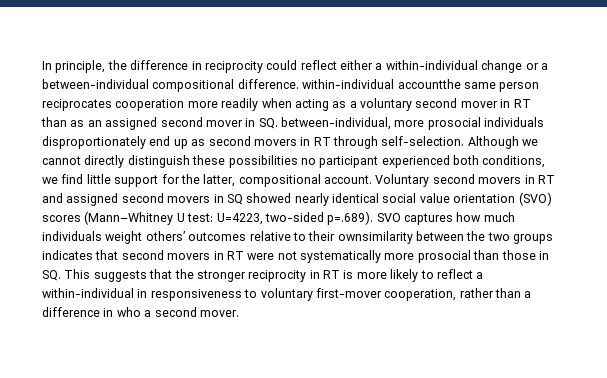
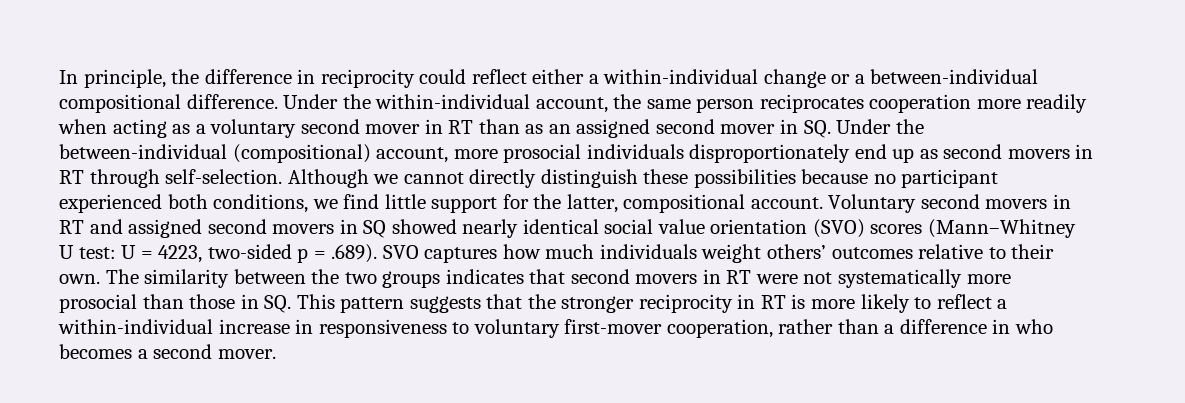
- In principle, the difference in reciprocity could reflect either a within-individual change or a between-individual compositional difference. within-individual accountthe same person reciprocates cooperation more readily when acting as a voluntary second mover in RT than as an assigned second mover in SQ. between-individual, more prosocial individuals disproportionately end up as second movers in RT through self-selection.
+ In principle, the difference in reciprocity could reflect either a within-individual change or a between-individual compositional difference. Under the within-individual account, the same person reciprocates cooperation more readily when acting as a voluntary second mover in RT than as an assigned second mover in SQ. Under the between-individual (compositional) account, more prosocial individuals disproportionately end up as second movers in RT through self-selection.
- Although we cannot directly distinguish these possibilities no participant experienced both conditions, we find little support for the latter, compositional account.
+ Although we cannot directly distinguish these possibilities because no participant experienced both conditions, we find little support for the latter, compositional account.
- U=4223, two-sided p=.689). SVO captures how much individuals weight others’ outcomes relative to their ownsimilarity between the two groups indicates that second movers in RT were not systematically more prosocial than those in SQ. This suggests that the stronger reciprocity in RT is more likely to reflect a within-individual in responsiveness to voluntary first-mover cooperation, rather than a difference in who a second mover.
+ U = 4223, two-sided p = .689). SVO captures how much individuals weight others’ outcomes relative to their own. The similarity between the two groups indicates that second movers in RT were not systematically more prosocial than those in SQ. This pattern suggests that the stronger reciprocity in RT is more likely to reflect a within-individual increase in responsiveness to voluntary first-mover cooperation, rather than a difference in who becomes a second mover.

